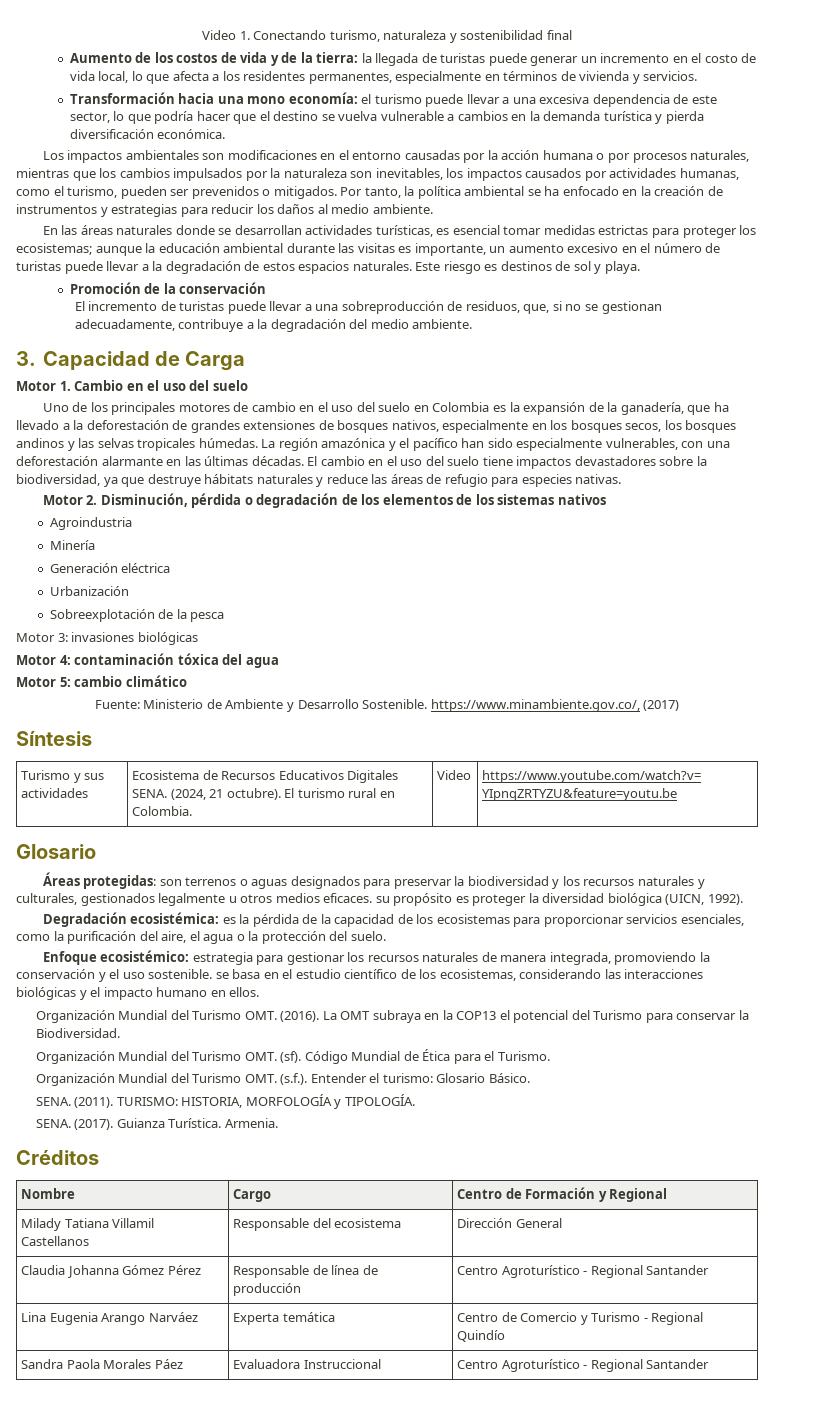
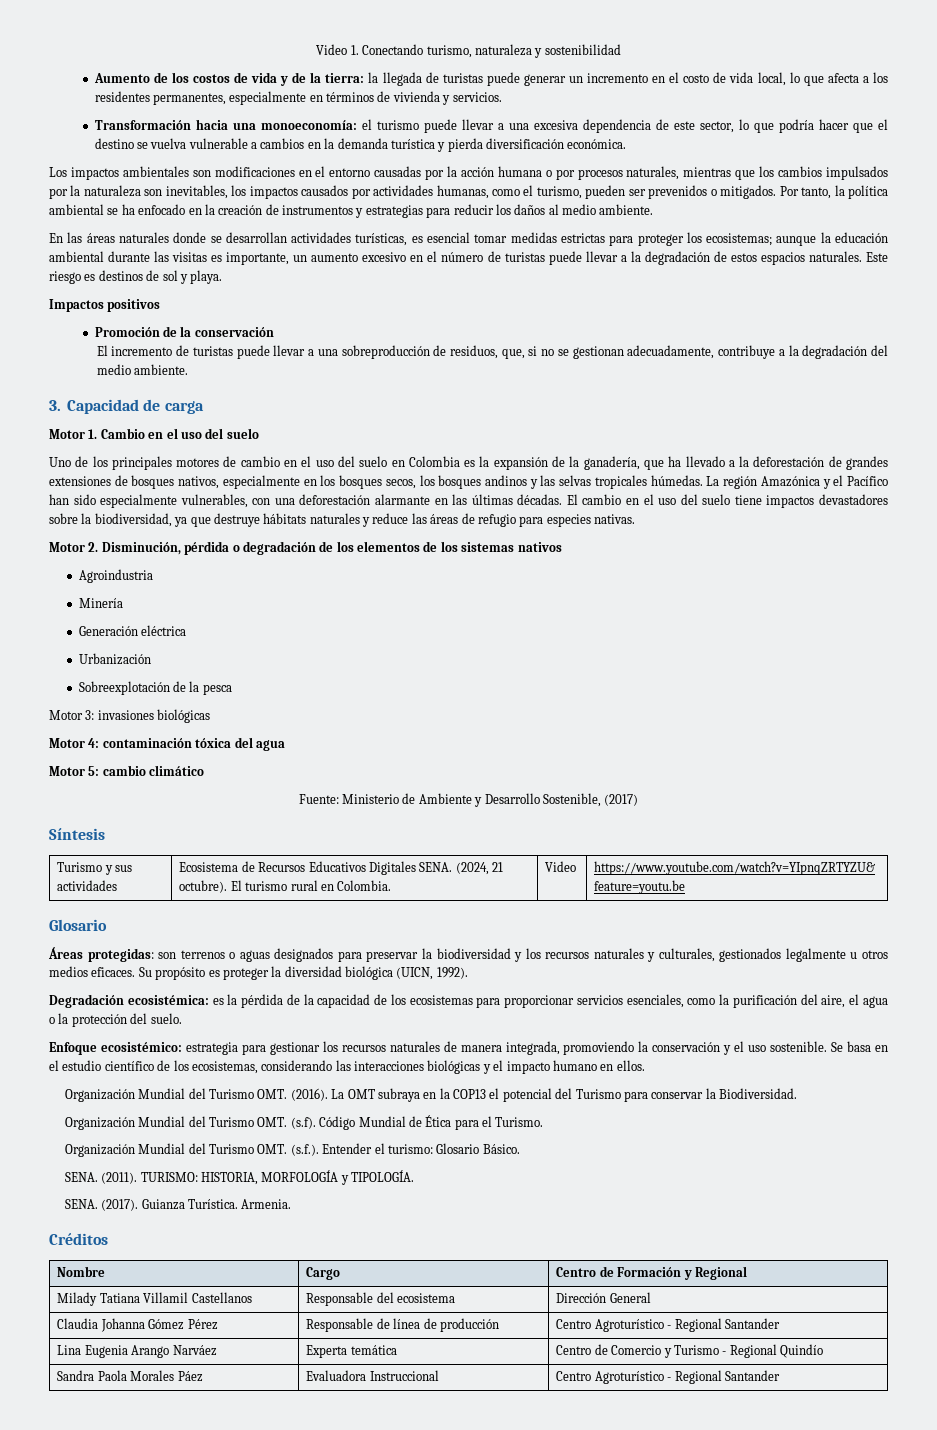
- Video 1. Conectando turismo, naturaleza y sostenibilidad final
+ Video 1. Conectando turismo, naturaleza y sostenibilidad
- Transformación hacia una mono economía: el turismo puede llevar a una excesiva dependencia de este sector, lo que podría hacer que el destino se vuelva vulnerable a cambios en la demanda turística y pierda diversificación económica.
+ Transformación hacia una monoeconomía: el turismo puede llevar a una excesiva dependencia de este sector, lo que podría hacer que el destino se vuelva vulnerable a cambios en la demanda turística y pierda diversificación económica.
+ Impactos positivos
- 3. Capacidad de Carga
+ 3. Capacidad de carga
- La región amazónica y el pacífico han sido especialmente vulnerables, con una deforestación alarmante en las últimas décadas.
+ La región Amazónica y el Pacífico han sido especialmente vulnerables, con una deforestación alarmante en las últimas décadas.
- Fuente: Ministerio de Ambiente y Desarrollo Sostenible. https://www.minambiente.gov.co/, (2017)
+ Fuente: Ministerio de Ambiente y Desarrollo Sostenible, (2017)
- Áreas protegidas: son terrenos o aguas designados para preservar la biodiversidad y los recursos naturales y culturales, gestionados legalmente u otros medios eficaces. su propósito es proteger la diversidad biológica (UICN, 1992).
+ Áreas protegidas: son terrenos o aguas designados para preservar la biodiversidad y los recursos naturales y culturales, gestionados legalmente u otros medios eficaces. Su propósito es proteger la diversidad biológica (UICN, 1992).
- Enfoque ecosistémico: estrategia para gestionar los recursos naturales de manera integrada, promoviendo la conservación y el uso sostenible. se basa en el estudio científico de los ecosistemas, considerando las interacciones biológicas y el impacto humano en ellos.
+ Enfoque ecosistémico: estrategia para gestionar los recursos naturales de manera integrada, promoviendo la conservación y el uso sostenible. Se basa en el estudio científico de los ecosistemas, considerando las interacciones biológicas y el impacto humano en ellos.
- Organización Mundial del Turismo OMT. (sf). Código Mundial de Ética para el Turismo.
+ Organización Mundial del Turismo OMT. (s.f). Código Mundial de Ética para el Turismo.

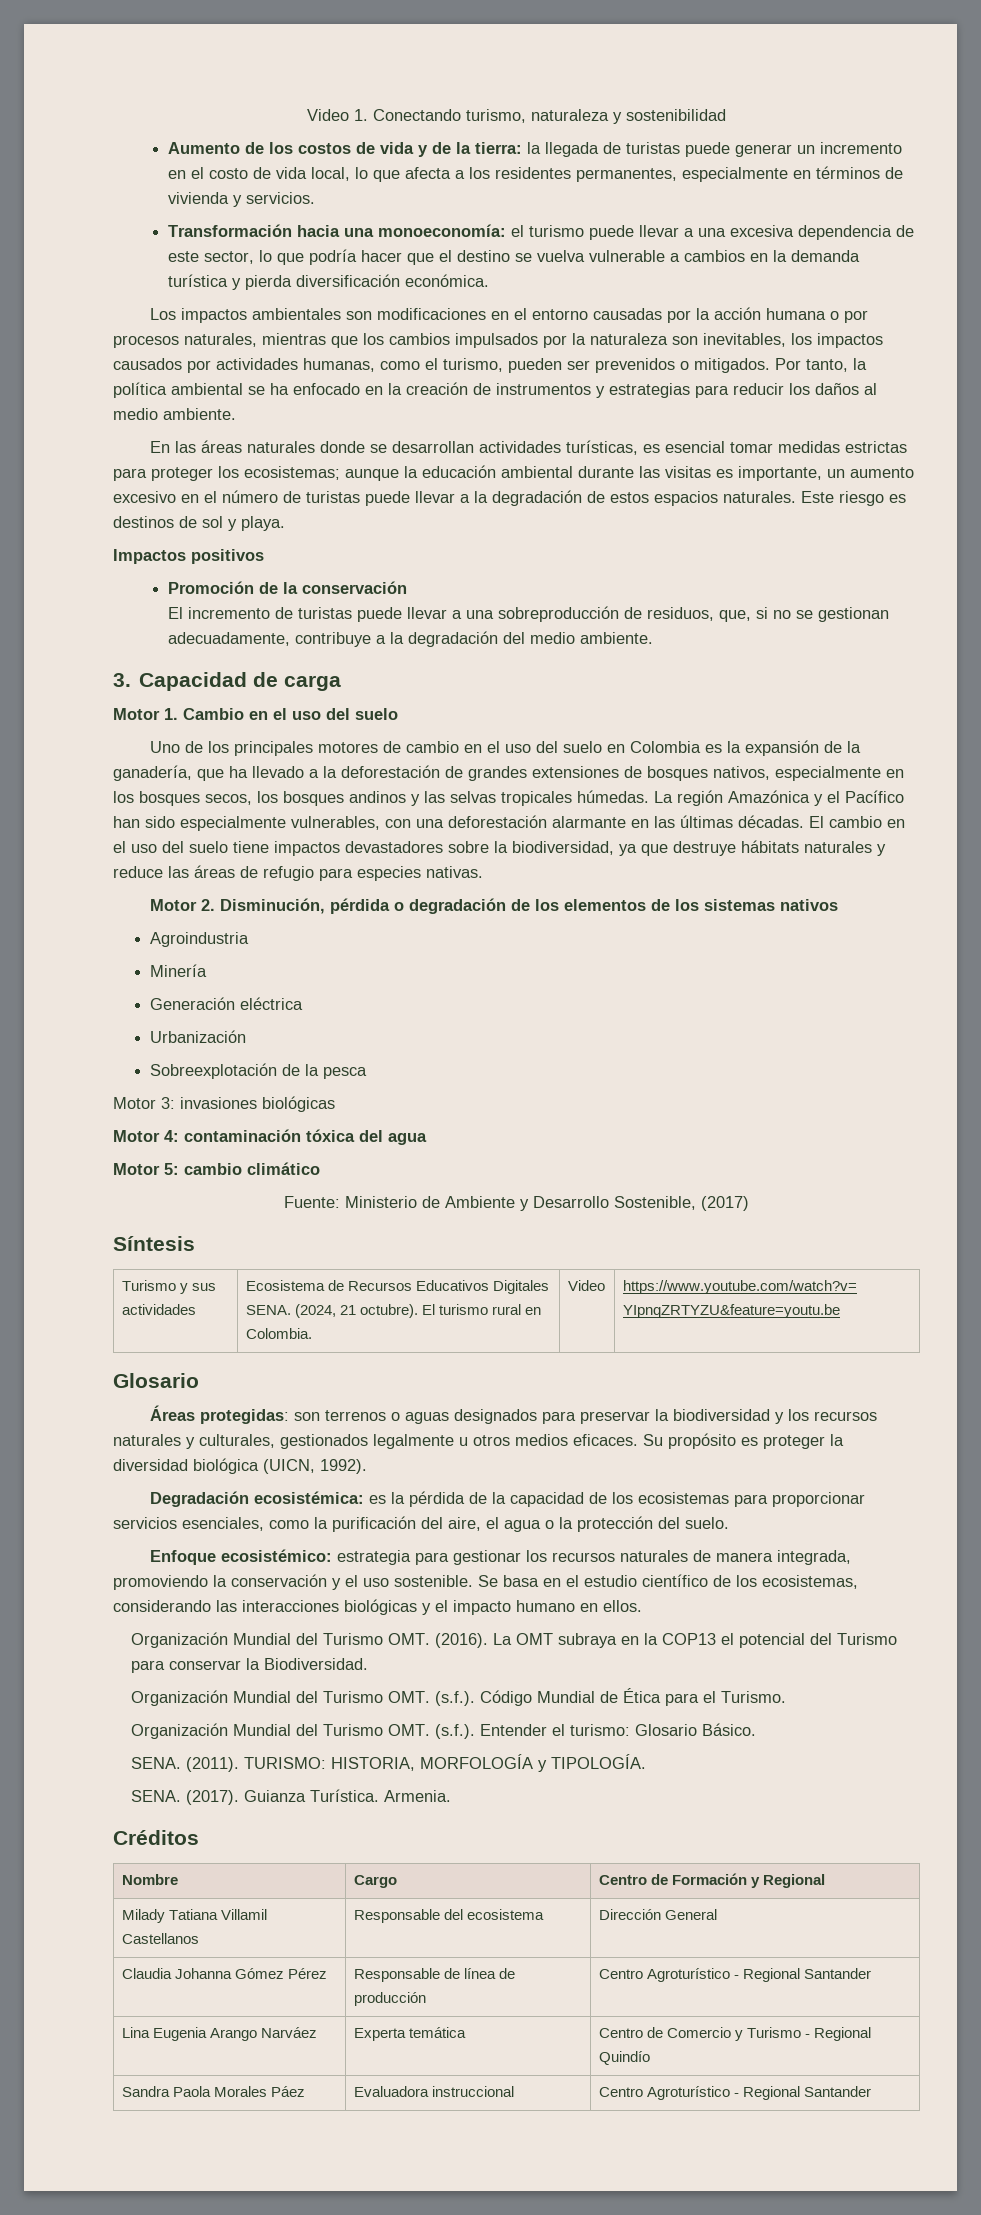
- Organización Mundial del Turismo OMT. (s.f). Código Mundial de Ética para el Turismo.
+ Organización Mundial del Turismo OMT. (s.f.). Código Mundial de Ética para el Turismo.
- Sandra Paola Morales Páez | Evaluadora Instruccional | Centro Agroturístico - Regional Santander
+ Sandra Paola Morales Páez | Evaluadora instruccional | Centro Agroturístico - Regional Santander

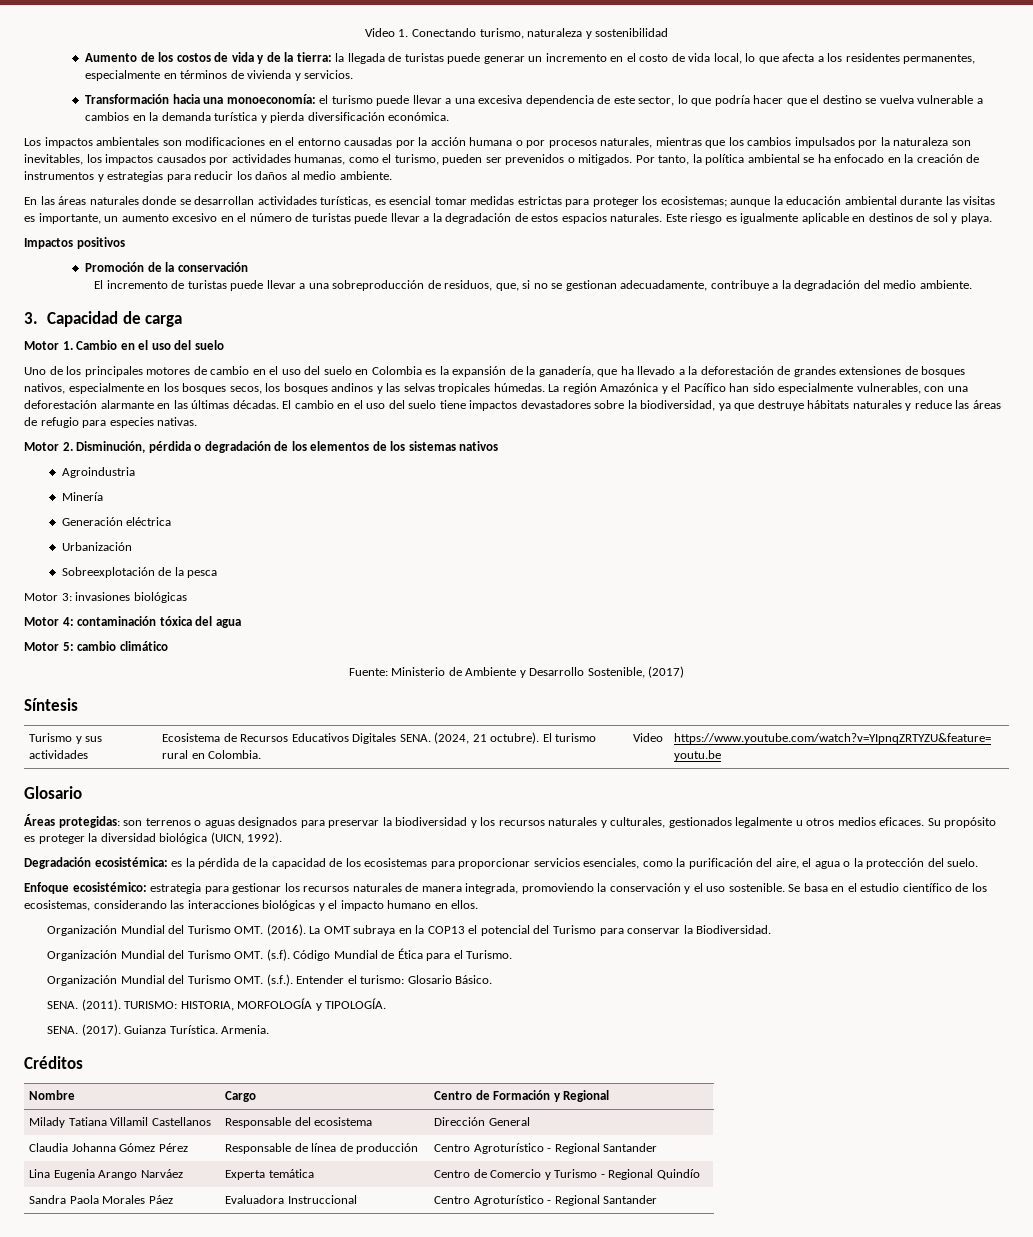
- Este riesgo es destinos de sol y playa.
+ Este riesgo es igualmente aplicable en destinos de sol y playa.
- Organización Mundial del Turismo OMT. (s.f.). Código Mundial de Ética para el Turismo.
+ Organización Mundial del Turismo OMT. (s.f). Código Mundial de Ética para el Turismo.
- Sandra Paola Morales Páez | Evaluadora instruccional | Centro Agroturístico - Regional Santander
+ Sandra Paola Morales Páez | Evaluadora Instruccional | Centro Agroturístico - Regional Santander

